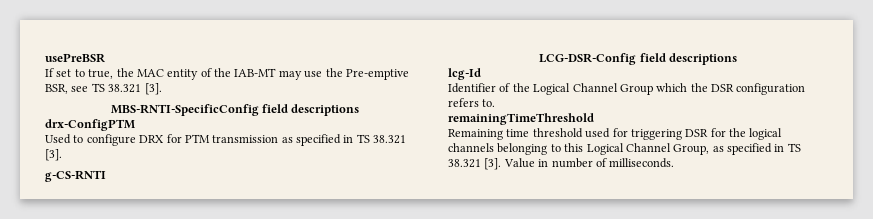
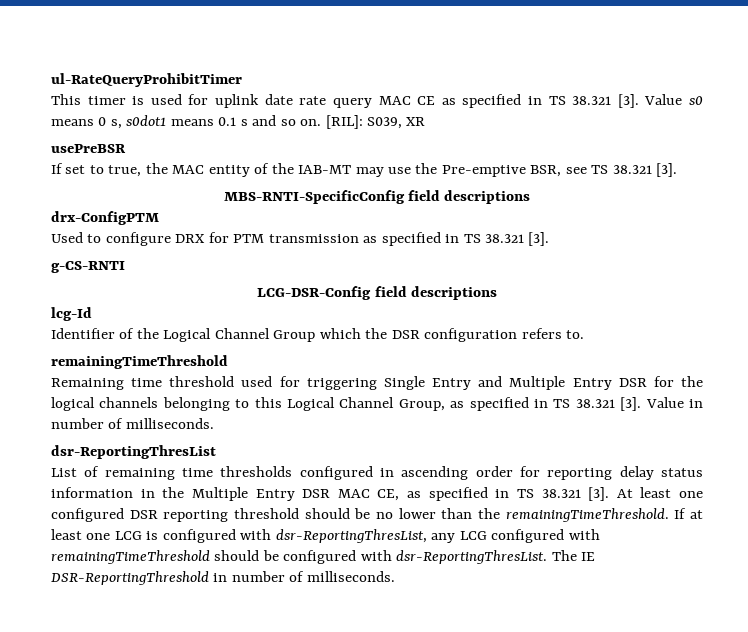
+ ul-RateQueryProhibitTimer
+ This timer is used for uplink date rate query MAC CE as specified in TS 38.321 [3]. Value s0 means 0 s, s0dot1 means 0.1 s and so on. [RIL]: S039, XR
- Remaining time threshold used for triggering DSR for the logical channels belonging to this Logical Channel Group, as specified in TS 38.321 [3].
+ Remaining time threshold used for triggering Single Entry and Multiple Entry DSR for the logical channels belonging to this Logical Channel Group, as specified in TS 38.321 [3].
+ dsr-ReportingThresList
+ List of remaining time thresholds configured in ascending order for reporting delay status information in the Multiple Entry DSR MAC CE, as specified in TS 38.321 [3]. At least one configured DSR reporting threshold should be no lower than the remainingTimeThreshold. If at least one LCG is configured with dsr-ReportingThresList, any LCG configured with remainingTimeThreshold should be configured with dsr-ReportingThresList. The IE DSR-ReportingThreshold in number of milliseconds.

